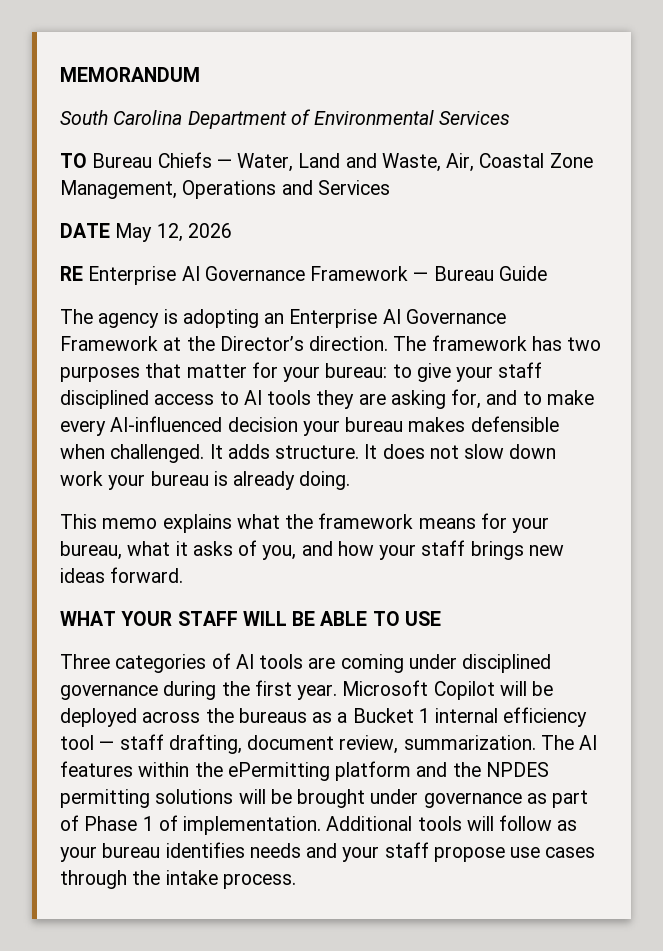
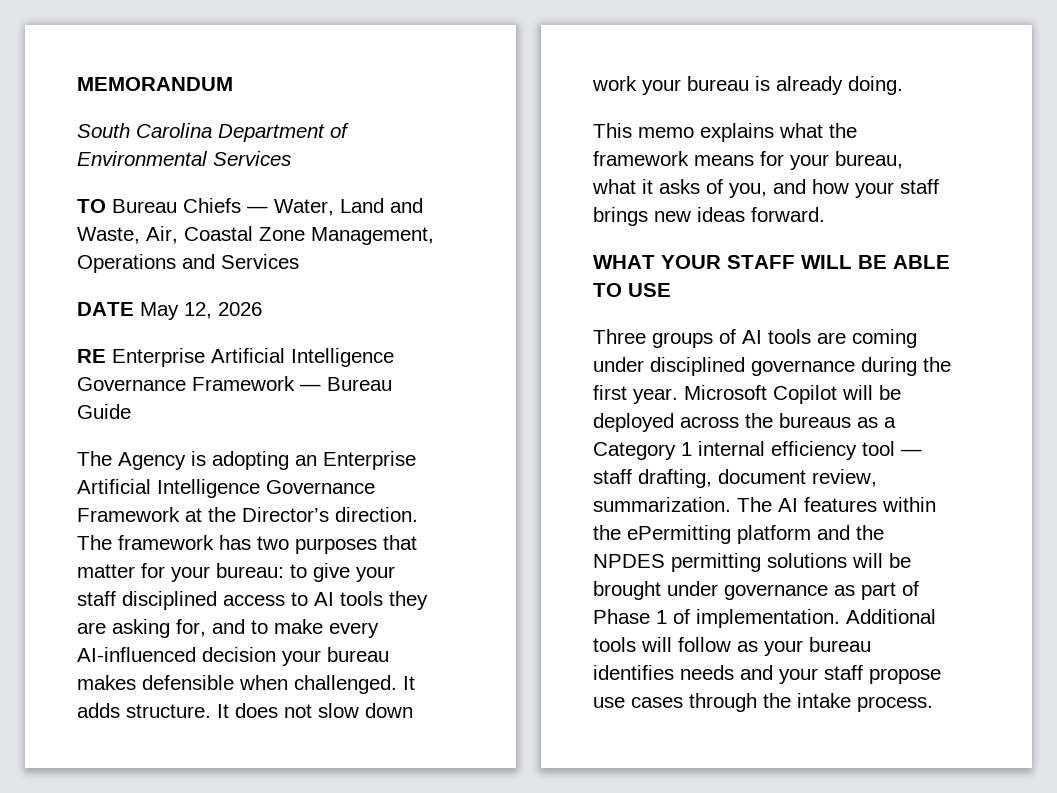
- RE Enterprise AI Governance Framework — Bureau Guide
+ RE Enterprise Artificial Intelligence Governance Framework — Bureau Guide
- The agency is adopting an Enterprise AI Governance Framework at the Director’s direction.
+ The Agency is adopting an Enterprise Artificial Intelligence Governance Framework at the Director’s direction.
- Three categories of AI tools are coming under disciplined governance during the first year.
+ Three groups of AI tools are coming under disciplined governance during the first year.
- Microsoft Copilot will be deployed across the bureaus as a Bucket 1 internal efficiency tool — staff drafting, document review, summarization.
+ Microsoft Copilot will be deployed across the bureaus as a Category 1 internal efficiency tool — staff drafting, document review, summarization.

